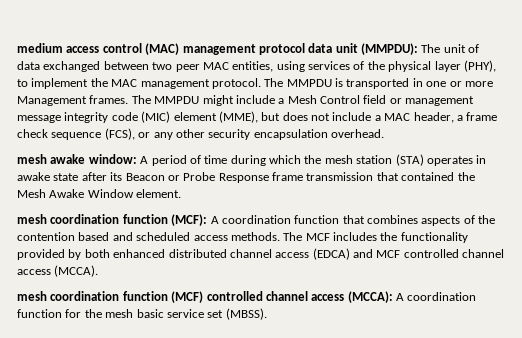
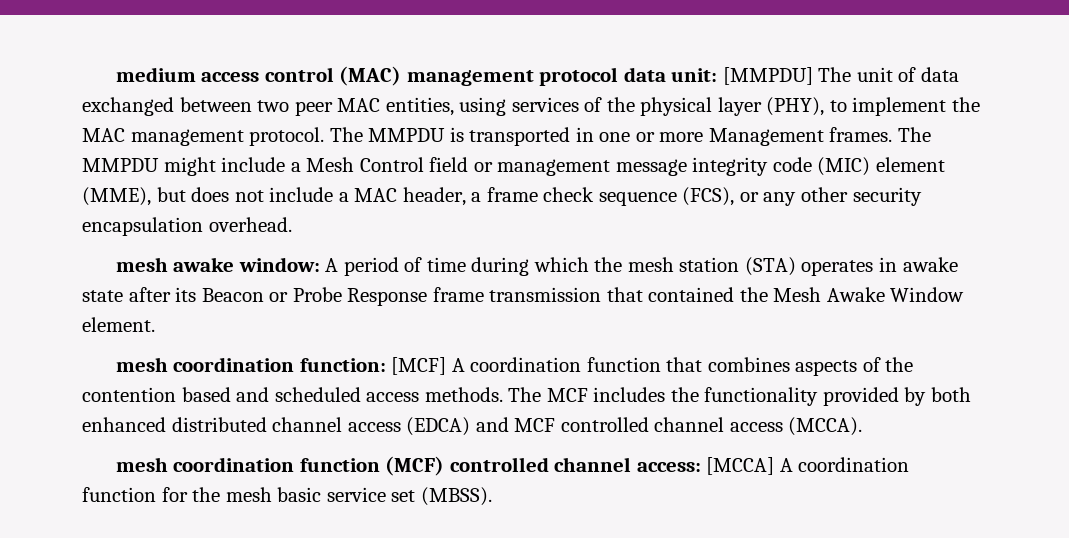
- medium access control (MAC) management protocol data unit (MMPDU): The unit of data exchanged between two peer MAC entities, using services of the physical layer (PHY), to implement the MAC management protocol.
+ medium access control (MAC) management protocol data unit: [MMPDU] The unit of data exchanged between two peer MAC entities, using services of the physical layer (PHY), to implement the MAC management protocol.
- mesh coordination function (MCF): A coordination function that combines aspects of the contention based and scheduled access methods.
+ mesh coordination function: [MCF] A coordination function that combines aspects of the contention based and scheduled access methods.
- mesh coordination function (MCF) controlled channel access (MCCA): A coordination function for the mesh basic service set (MBSS).
+ mesh coordination function (MCF) controlled channel access: [MCCA] A coordination function for the mesh basic service set (MBSS).

